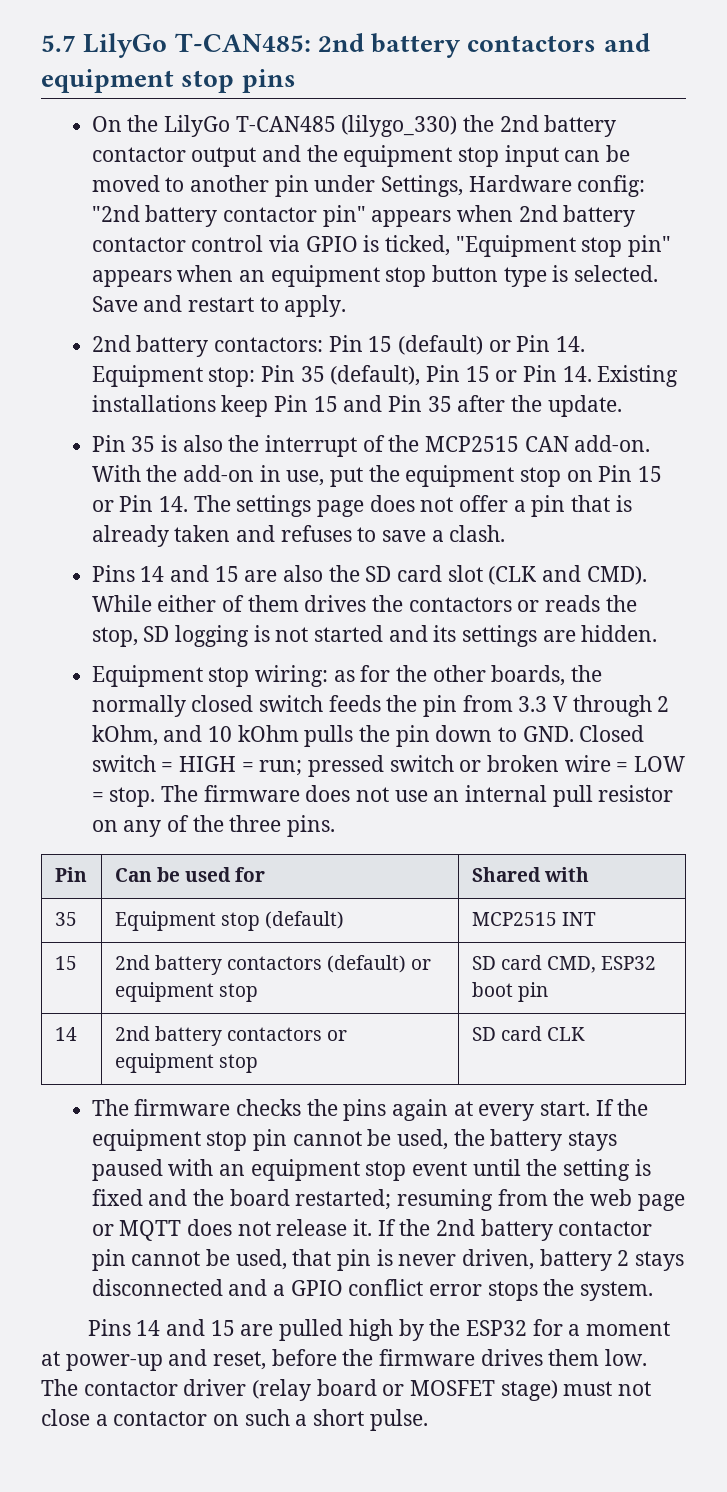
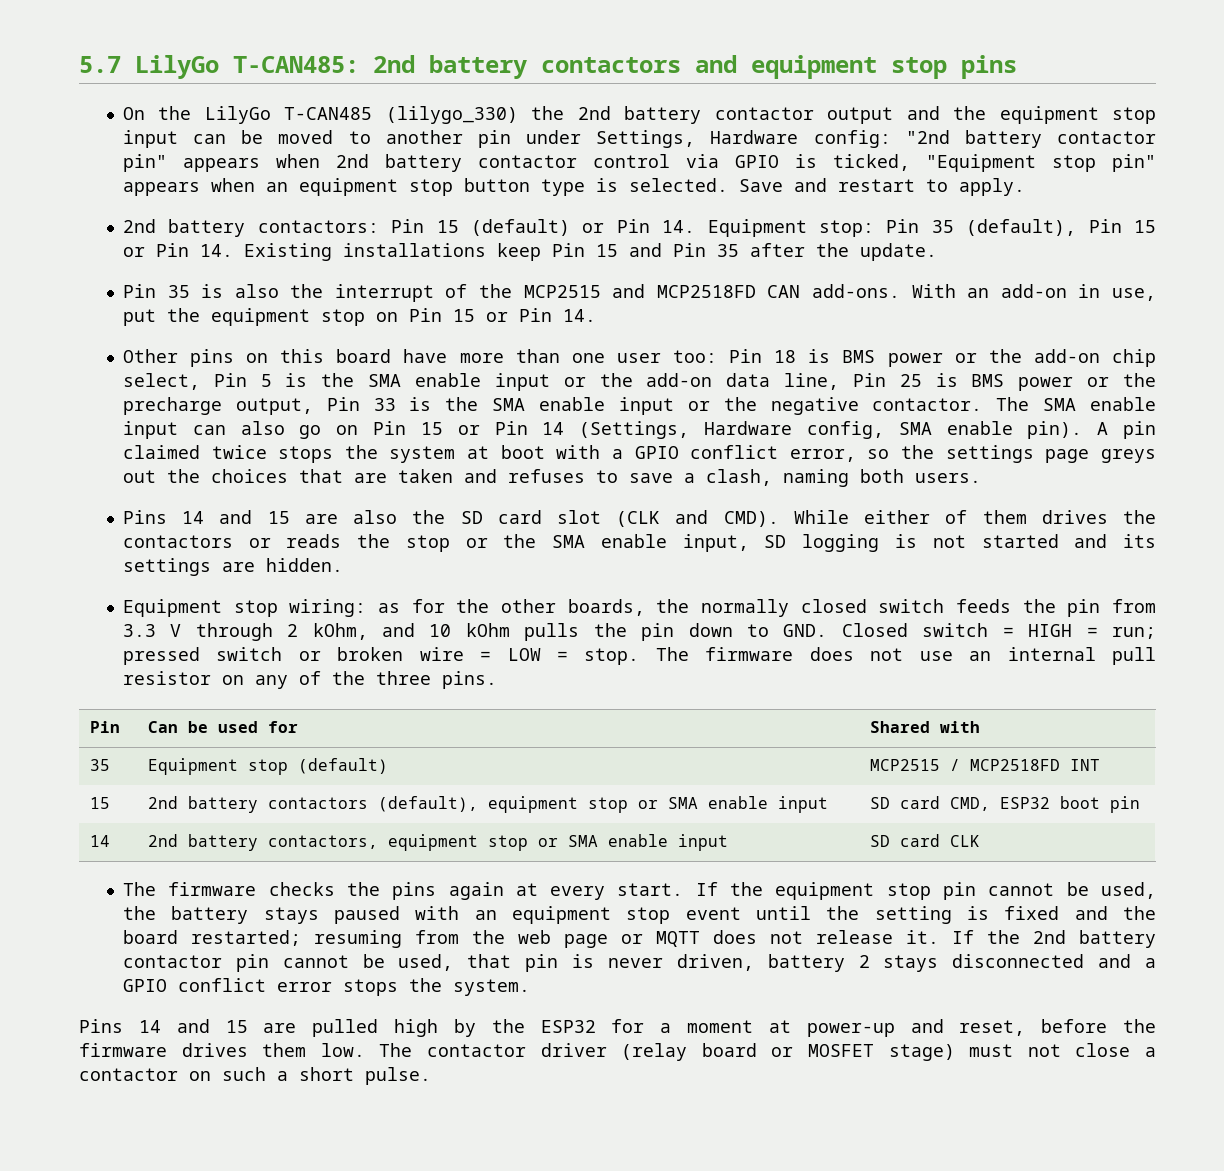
- Pin 35 is also the interrupt of the MCP2515 CAN add-on. With the add-on in use, put the equipment stop on Pin 15 or Pin 14. The settings page does not offer a pin that is already taken and refuses to save a clash.
+ Pin 35 is also the interrupt of the MCP2515 and MCP2518FD CAN add-ons. With an add-on in use, put the equipment stop on Pin 15 or Pin 14.
+ Other pins on this board have more than one user too: Pin 18 is BMS power or the add-on chip select, Pin 5 is the SMA enable input or the add-on data line, Pin 25 is BMS power or the precharge output, Pin 33 is the SMA enable input or the negative contactor. The SMA enable input can also go on Pin 15 or Pin 14 (Settings, Hardware config, SMA enable pin). A pin claimed twice stops the system at boot with a GPIO conflict error, so the settings page greys out the choices that are taken and refuses to save a clash, naming both users.
- While either of them drives the contactors or reads the stop, SD logging is not started and its settings are hidden.
+ While either of them drives the contactors or reads the stop or the SMA enable input, SD logging is not started and its settings are hidden.
- 35 | Equipment stop (default) | MCP2515 INT
+ 35 | Equipment stop (default) | MCP2515 / MCP2518FD INT
- 15 | 2nd battery contactors (default) or equipment stop | SD card CMD, ESP32 boot pin
+ 15 | 2nd battery contactors (default), equipment stop or SMA enable input | SD card CMD, ESP32 boot pin
- 14 | 2nd battery contactors or equipment stop | SD card CLK
+ 14 | 2nd battery contactors, equipment stop or SMA enable input | SD card CLK

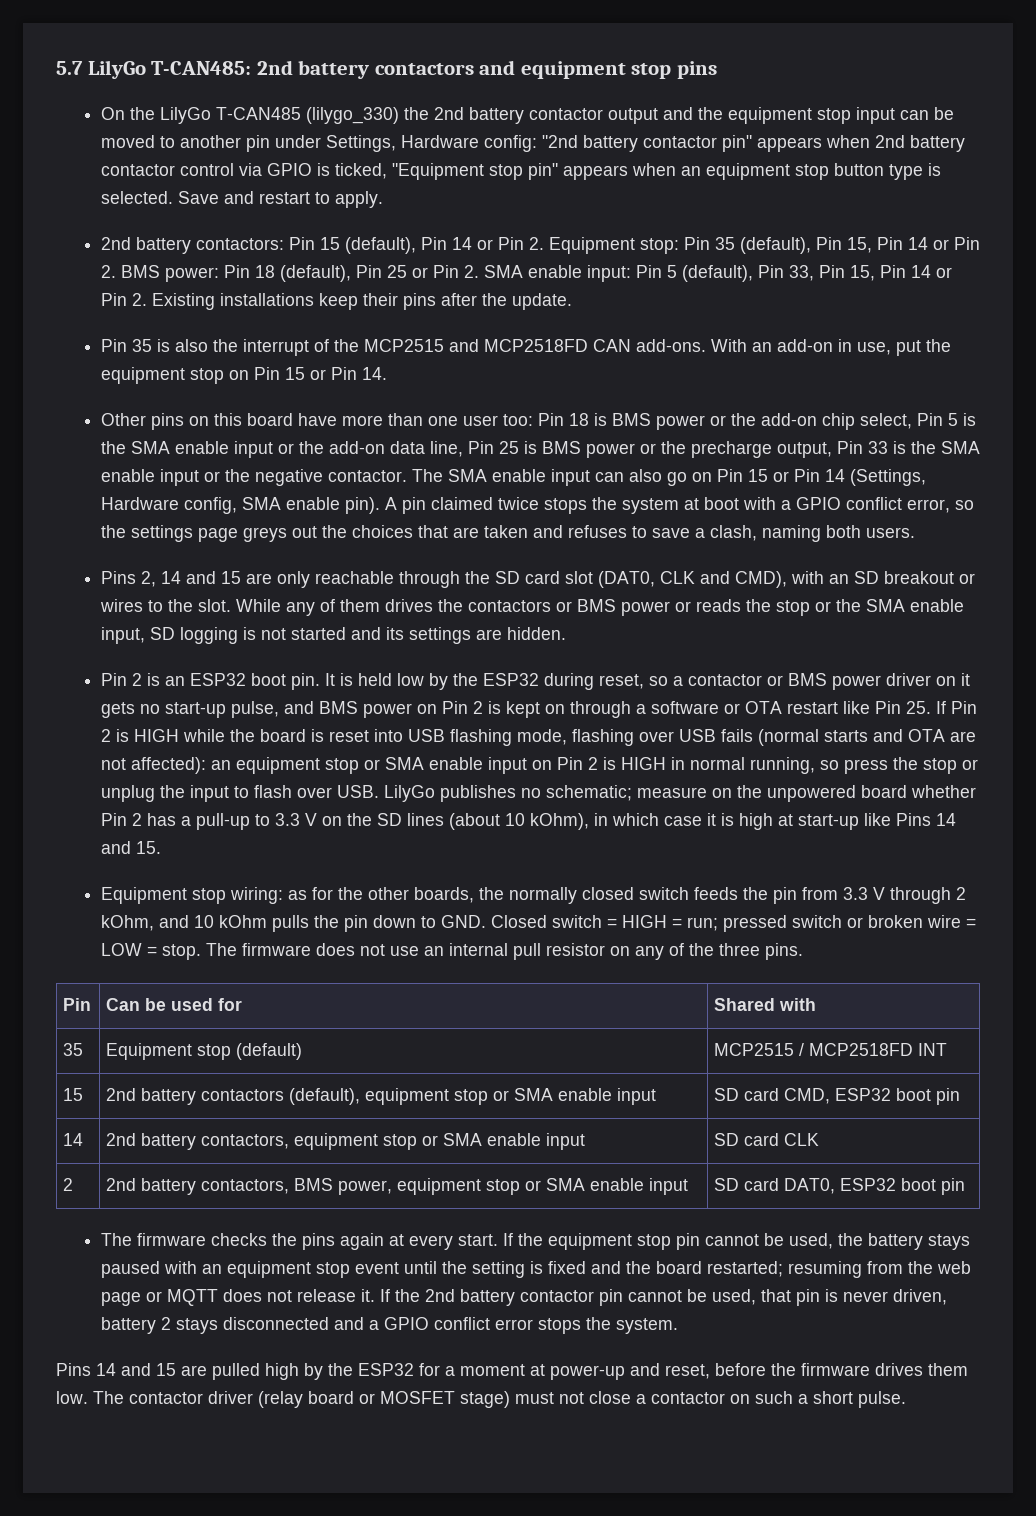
- 2nd battery contactors: Pin 15 (default) or Pin 14. Equipment stop: Pin 35 (default), Pin 15 or Pin 14. Existing installations keep Pin 15 and Pin 35 after the update.
+ 2nd battery contactors: Pin 15 (default), Pin 14 or Pin 2. Equipment stop: Pin 35 (default), Pin 15, Pin 14 or Pin 2. BMS power: Pin 18 (default), Pin 25 or Pin 2. SMA enable input: Pin 5 (default), Pin 33, Pin 15, Pin 14 or Pin 2. Existing installations keep their pins after the update.
- Pins 14 and 15 are also the SD card slot (CLK and CMD). While either of them drives the contactors or reads the stop or the SMA enable input, SD logging is not started and its settings are hidden.
+ Pins 2, 14 and 15 are only reachable through the SD card slot (DAT0, CLK and CMD), with an SD breakout or wires to the slot. While any of them drives the contactors or BMS power or reads the stop or the SMA enable input, SD logging is not started and its settings are hidden.
+ Pin 2 is an ESP32 boot pin. It is held low by the ESP32 during reset, so a contactor or BMS power driver on it gets no start-up pulse, and BMS power on Pin 2 is kept on through a software or OTA restart like Pin 25. If Pin 2 is HIGH while the board is reset into USB flashing mode, flashing over USB fails (normal starts and OTA are not affected): an equipment stop or SMA enable input on Pin 2 is HIGH in normal running, so press the stop or unplug the input to flash over USB. LilyGo publishes no schematic; measure on the unpowered board whether Pin 2 has a pull-up to 3.3 V on the SD lines (about 10 kOhm), in which case it is high at start-up like Pins 14 and 15.
+ 2 | 2nd battery contactors, BMS power, equipment stop or SMA enable input | SD card DAT0, ESP32 boot pin

